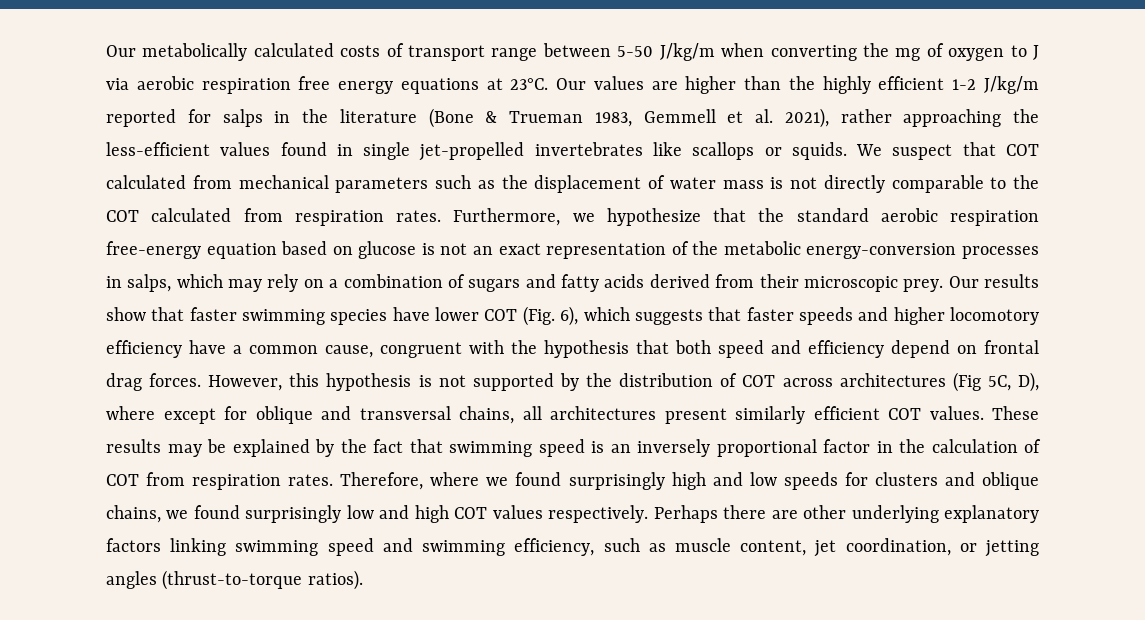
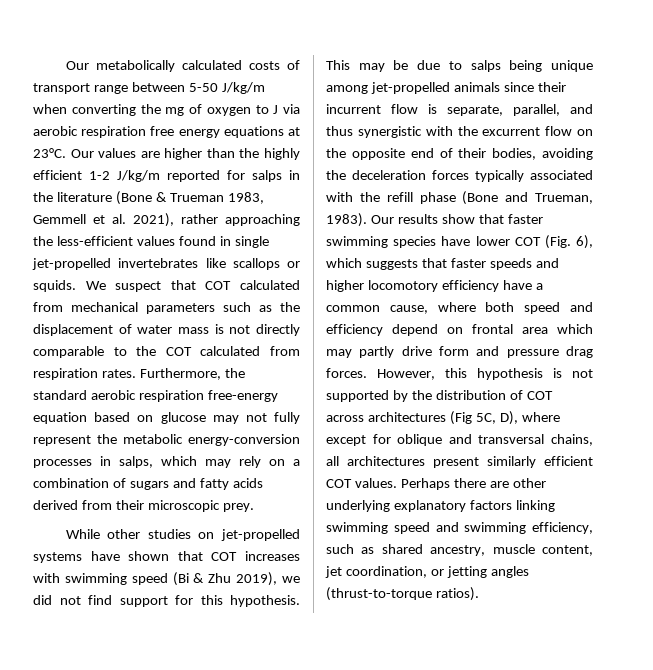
- Furthermore, we hypothesize that the standard aerobic respiration free-energy equation based on glucose is not an exact representation of the metabolic energy-conversion processes in salps, which may rely on a combination of sugars and fatty acids derived from their microscopic prey.
+ Furthermore, the standard aerobic respiration free-energy equation based on glucose may not fully represent the metabolic energy-conversion processes in salps, which may rely on a combination of sugars and fatty acids derived from their microscopic prey.
+ While other studies on jet-propelled systems have shown that COT increases with swimming speed (Bi & Zhu 2019), we did not find support for this hypothesis. This may be due to salps being unique among jet-propelled animals since their incurrent flow is separate, parallel, and thus synergistic with the excurrent flow on the opposite end of their bodies, avoiding the deceleration forces typically associated with the refill phase (Bone and Trueman, 1983).
- Our results show that faster swimming species have lower COT (Fig. 6), which suggests that faster speeds and higher locomotory efficiency have a common cause, congruent with the hypothesis that both speed and efficiency depend on frontal drag forces.
+ Our results show that faster swimming species have lower COT (Fig. 6), which suggests that faster speeds and higher locomotory efficiency have a common cause, where both speed and efficiency depend on frontal area which may partly drive form and pressure drag forces.
- These results may be explained by the fact that swimming speed is an inversely proportional factor in the calculation of COT from respiration rates. Therefore, where we found surprisingly high and low speeds for clusters and oblique chains, we found surprisingly low and high COT values respectively.
- Perhaps there are other underlying explanatory factors linking swimming speed and swimming efficiency, such as muscle content, jet coordination, or jetting angles (thrust-to-torque ratios).
+ Perhaps there are other underlying explanatory factors linking swimming speed and swimming efficiency, such as shared ancestry, muscle content, jet coordination, or jetting angles (thrust-to-torque ratios).

